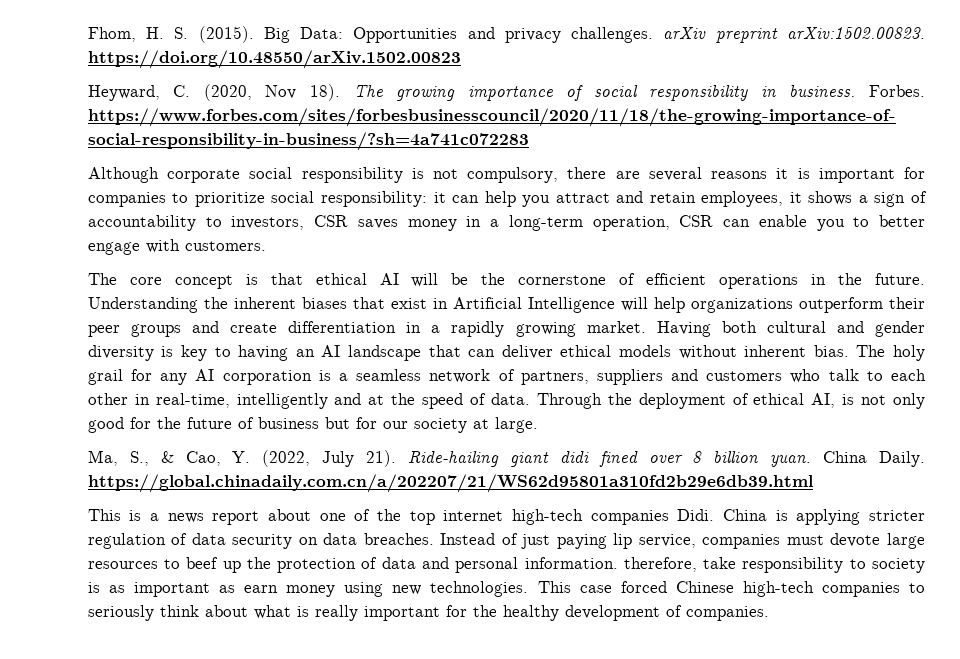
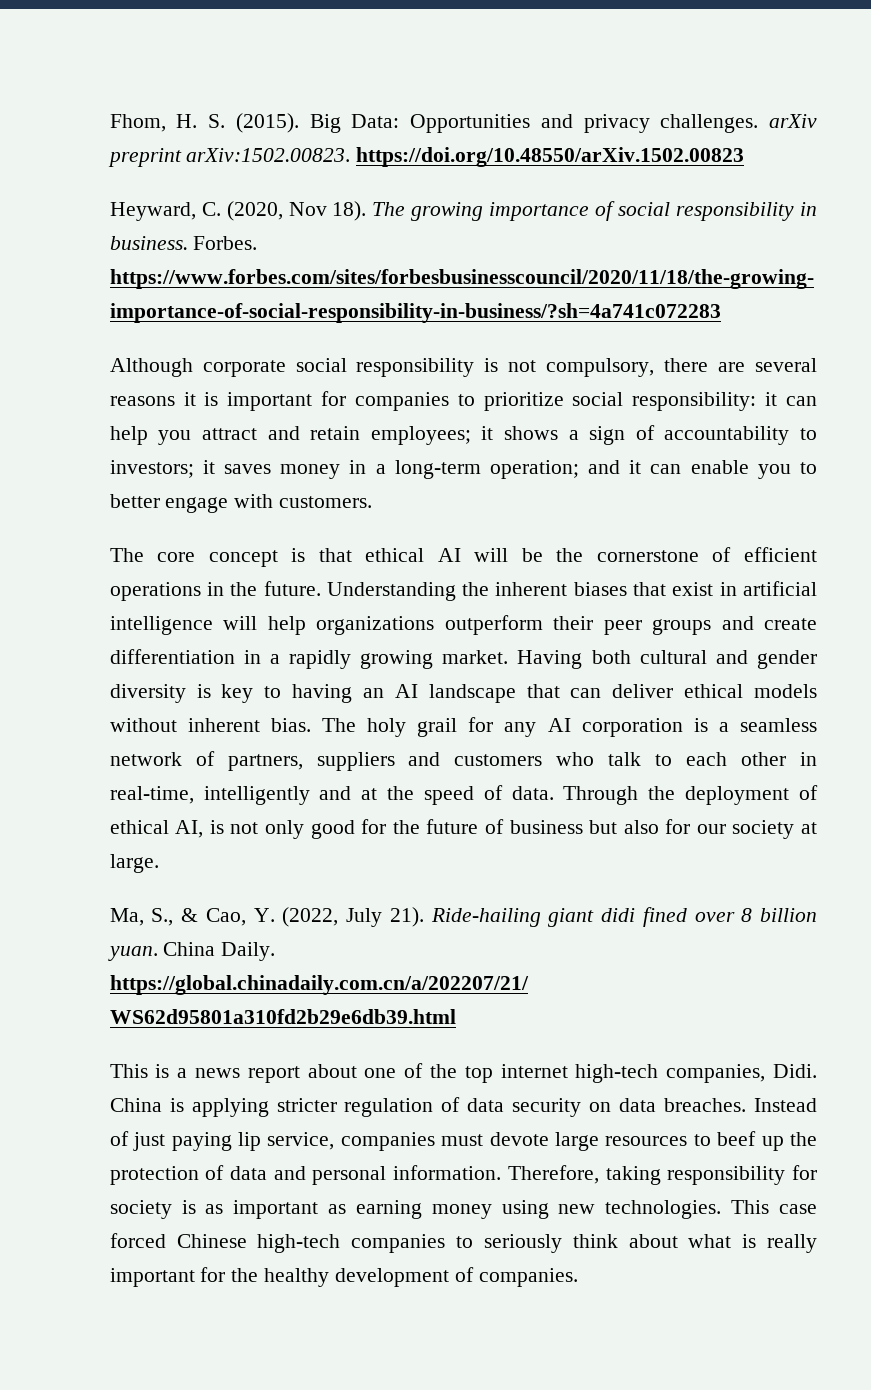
- Although corporate social responsibility is not compulsory, there are several reasons it is important for companies to prioritize social responsibility: it can help you attract and retain employees, it shows a sign of accountability to investors, CSR saves money in a long-term operation, CSR can enable you to better engage with customers.
+ Although corporate social responsibility is not compulsory, there are several reasons it is important for companies to prioritize social responsibility: it can help you attract and retain employees; it shows a sign of accountability to investors; it saves money in a long-term operation; and it can enable you to better engage with customers.
- Understanding the inherent biases that exist in Artificial Intelligence will help organizations outperform their peer groups and create differentiation in a rapidly growing market.
+ Understanding the inherent biases that exist in artificial intelligence will help organizations outperform their peer groups and create differentiation in a rapidly growing market.
- Through the deployment of ethical AI, is not only good for the future of business but for our society at large.
+ Through the deployment of ethical AI, is not only good for the future of business but also for our society at large.
- This is a news report about one of the top internet high-tech companies Didi.
+ This is a news report about one of the top internet high-tech companies, Didi.
- Instead of just paying lip service, companies must devote large resources to beef up the protection of data and personal information. therefore, take responsibility to society is as important as earn money using new technologies.
+ Instead of just paying lip service, companies must devote large resources to beef up the protection of data and personal information. Therefore, taking responsibility for society is as important as earning money using new technologies.

